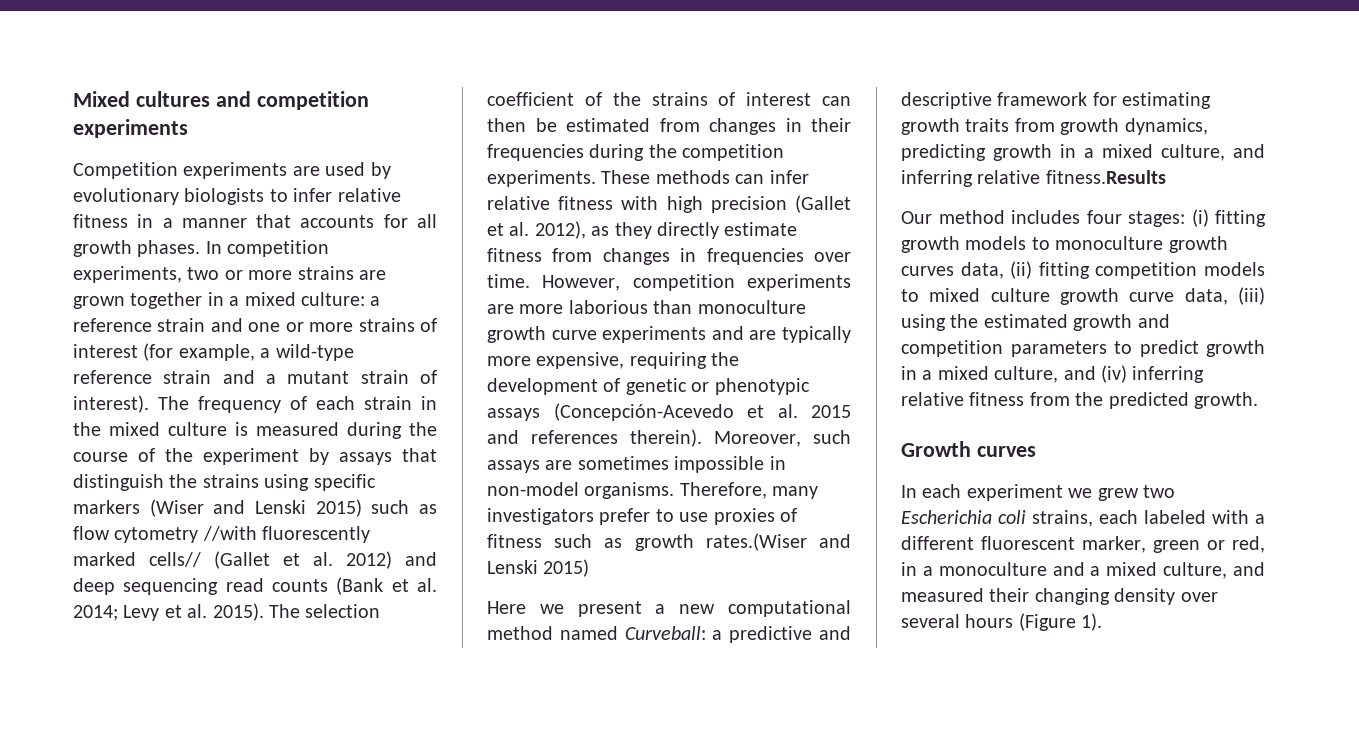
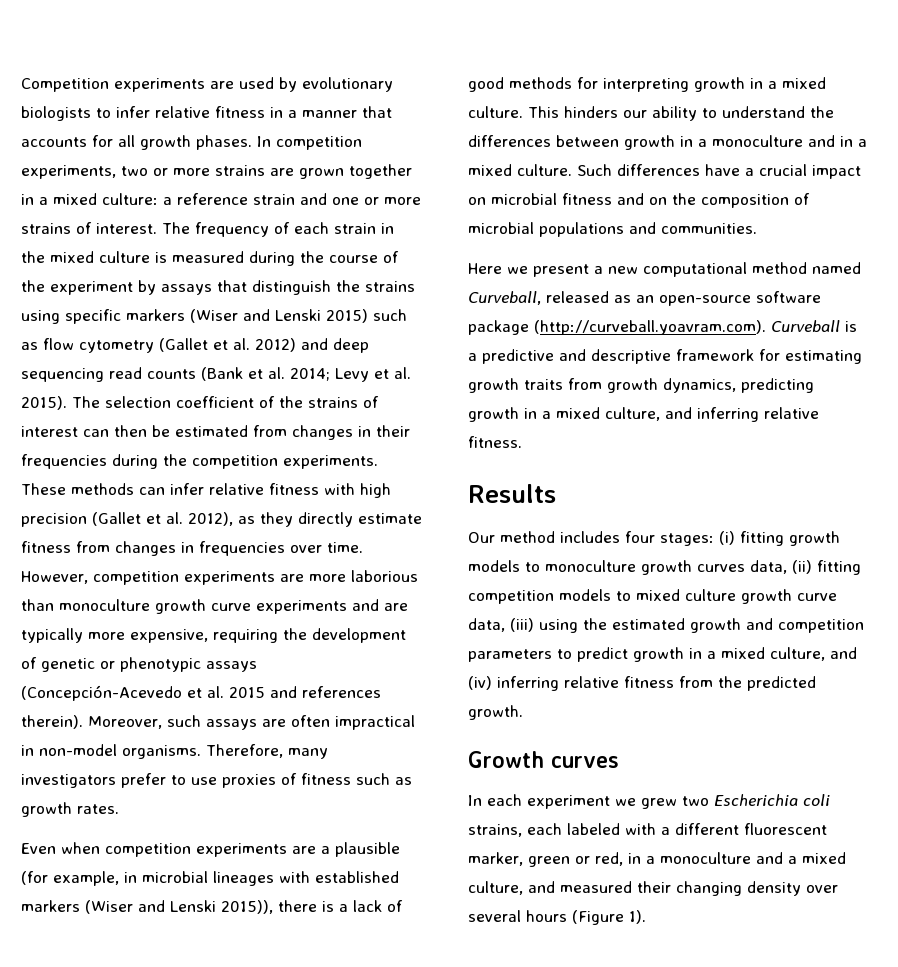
- Mixed cultures and competition experiments
- In competition experiments, two or more strains are grown together in a mixed culture: a reference strain and one or more strains of interest (for example, a wild-type reference strain and a mutant strain of interest).
+ In competition experiments, two or more strains are grown together in a mixed culture: a reference strain and one or more strains of interest.
- The frequency of each strain in the mixed culture is measured during the course of the experiment by assays that distinguish the strains using specific markers (Wiser and Lenski 2015) such as flow cytometry //with fluorescently marked cells// (Gallet et al. 2012) and deep sequencing read counts (Bank et al. 2014; Levy et al. 2015).
+ The frequency of each strain in the mixed culture is measured during the course of the experiment by assays that distinguish the strains using specific markers (Wiser and Lenski 2015) such as flow cytometry (Gallet et al. 2012) and deep sequencing read counts (Bank et al. 2014; Levy et al. 2015).
- Moreover, such assays are sometimes impossible in non-model organisms.
+ Moreover, such assays are often impractical in non-model organisms.
- Therefore, many investigators prefer to use proxies of fitness such as growth rates.(Wiser and Lenski 2015)
+ Therefore, many investigators prefer to use proxies of fitness such as growth rates.
+ Even when competition experiments are a plausible (for example, in microbial lineages with established markers (Wiser and Lenski 2015)), there is a lack of good methods for interpreting growth in a mixed culture. This hinders our ability to understand the differences between growth in a monoculture and in a mixed culture. Such differences have a crucial impact on microbial fitness and on the composition of microbial populations and communities.
- Here we present a new computational method named Curveball: a predictive and descriptive framework for estimating growth traits from growth dynamics, predicting growth in a mixed culture, and inferring relative fitness.Results
+ Here we present a new computational method named Curveball, released as an open-source software package (http://curveball.yoavram.com). Curveball is a predictive and descriptive framework for estimating growth traits from growth dynamics, predicting growth in a mixed culture, and inferring relative fitness.
+ Results

